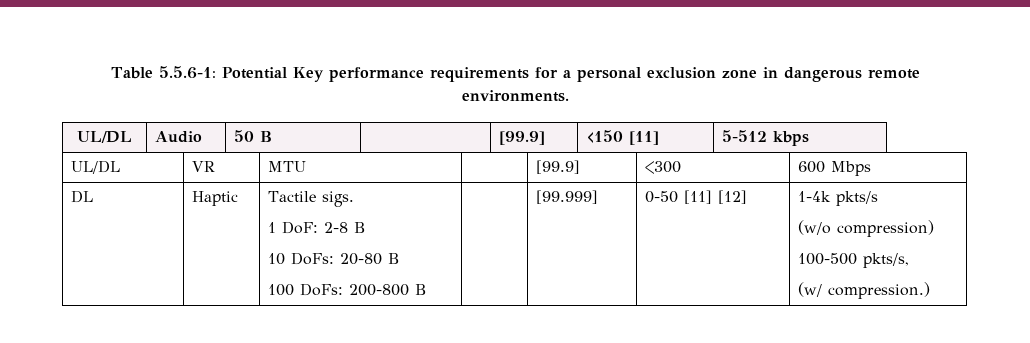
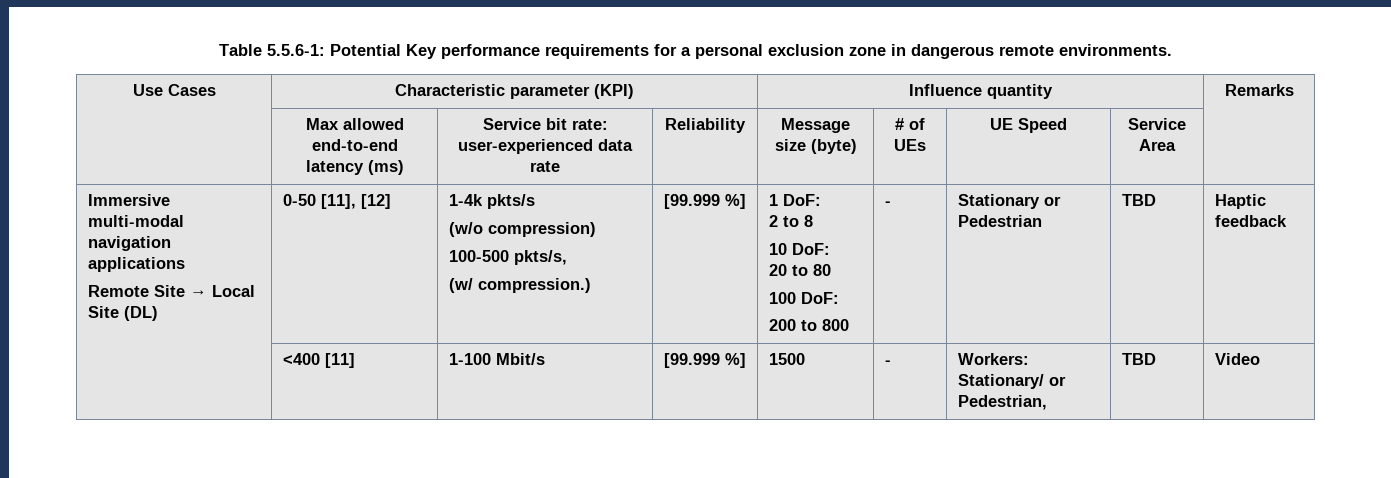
- UL/DL | Audio | 50 B | | [99.9] | <150 [11] | 5-512 kbps
- UL/DL | VR | MTU | | [99.9] | <300 | 600 Mbps
- DL | Haptic | Tactile sigs.
- 1 DoF: 2-8 B
- 10 DoFs: 20-80 B
- 100 DoFs: 200-800 B | | [99.999] | 0-50 [11] [12] | 1-4k pkts/s
+ Use Cases | Characteristic parameter (KPI) | Influence quantity | Remarks
+ | Max allowed end-to-end latency (ms) | Service bit rate: user-experienced data rate | Reliability | Message size (byte) | # of UEs | UE Speed | Service Area |
+ Immersive multi-modal navigation applications
+ Remote Site → Local Site (DL) | 0-50 [11], [12] | 1-4k pkts/s
+ [99.999 %] | 1 DoF:
+ 2 to 8
+ 10 DoF:
+ 20 to 80
+ 100 DoF:
+ 200 to 800 | - | Stationary or Pedestrian | TBD | Haptic feedback
+ | <400 [11] | 1-100 Mbit/s | [99.999 %] | 1500 | - | Workers: Stationary/ or Pedestrian, | TBD | Video

